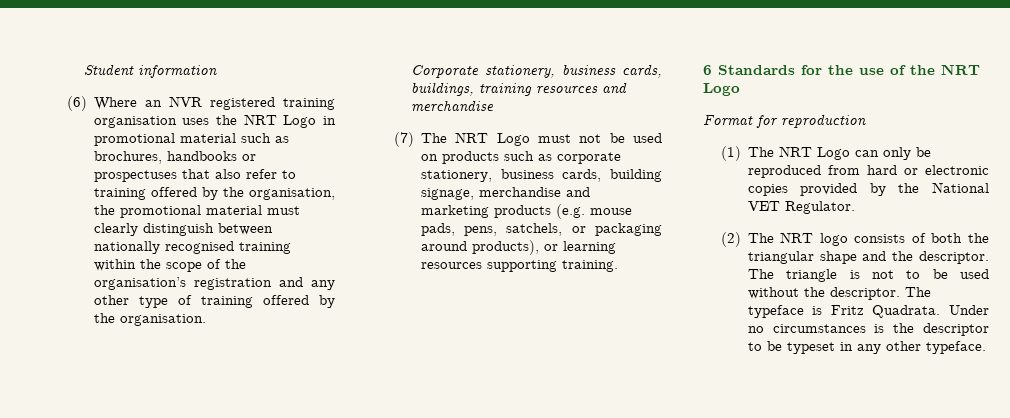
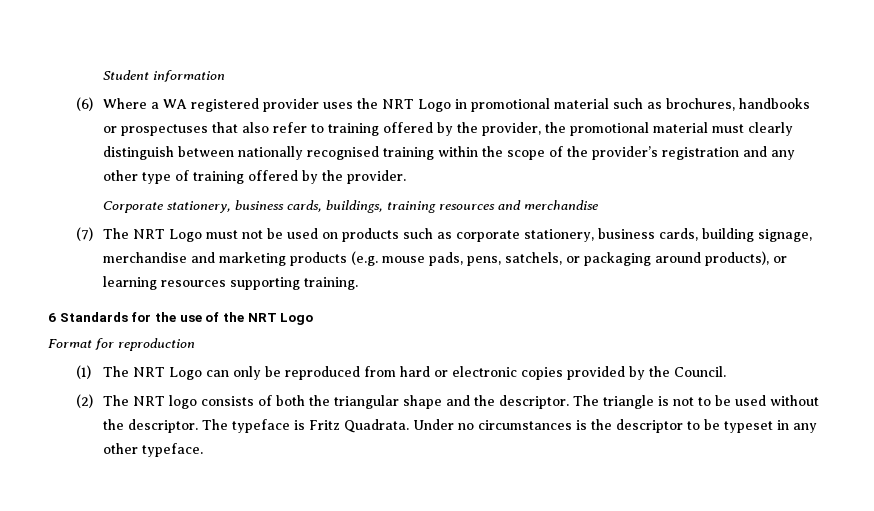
- (6) Where an NVR registered training organisation uses the NRT Logo in promotional material such as brochures, handbooks or prospectuses that also refer to training offered by the organisation, the promotional material must clearly distinguish between nationally recognised training within the scope of the organisation’s registration and any other type of training offered by the organisation.
+ (6) Where a WA registered provider uses the NRT Logo in promotional material such as brochures, handbooks or prospectuses that also refer to training offered by the provider, the promotional material must clearly distinguish between nationally recognised training within the scope of the provider’s registration and any other type of training offered by the provider.
- (1) The NRT Logo can only be reproduced from hard or electronic copies provided by the National VET Regulator.
+ (1) The NRT Logo can only be reproduced from hard or electronic copies provided by the Council.

